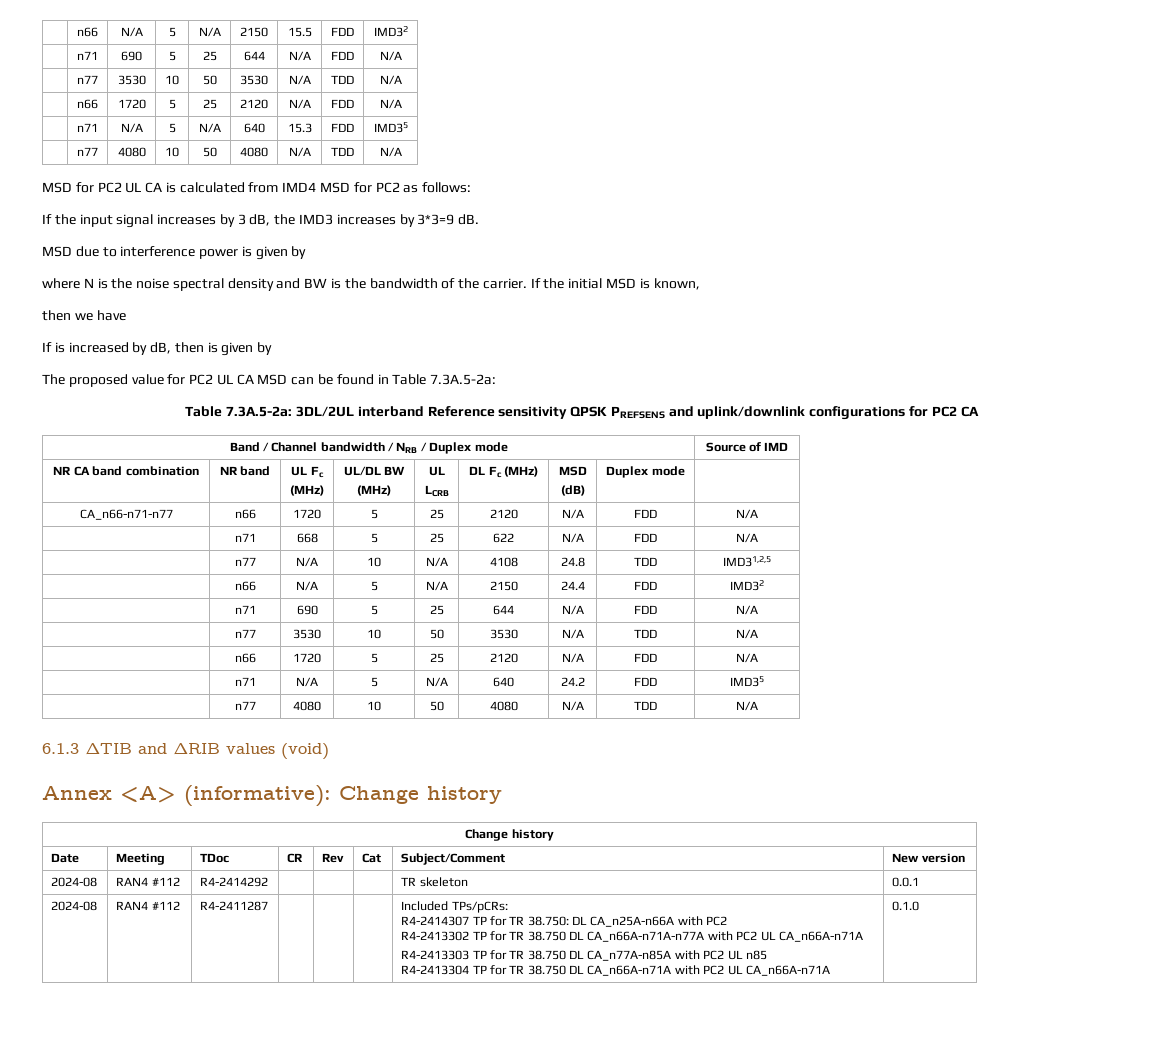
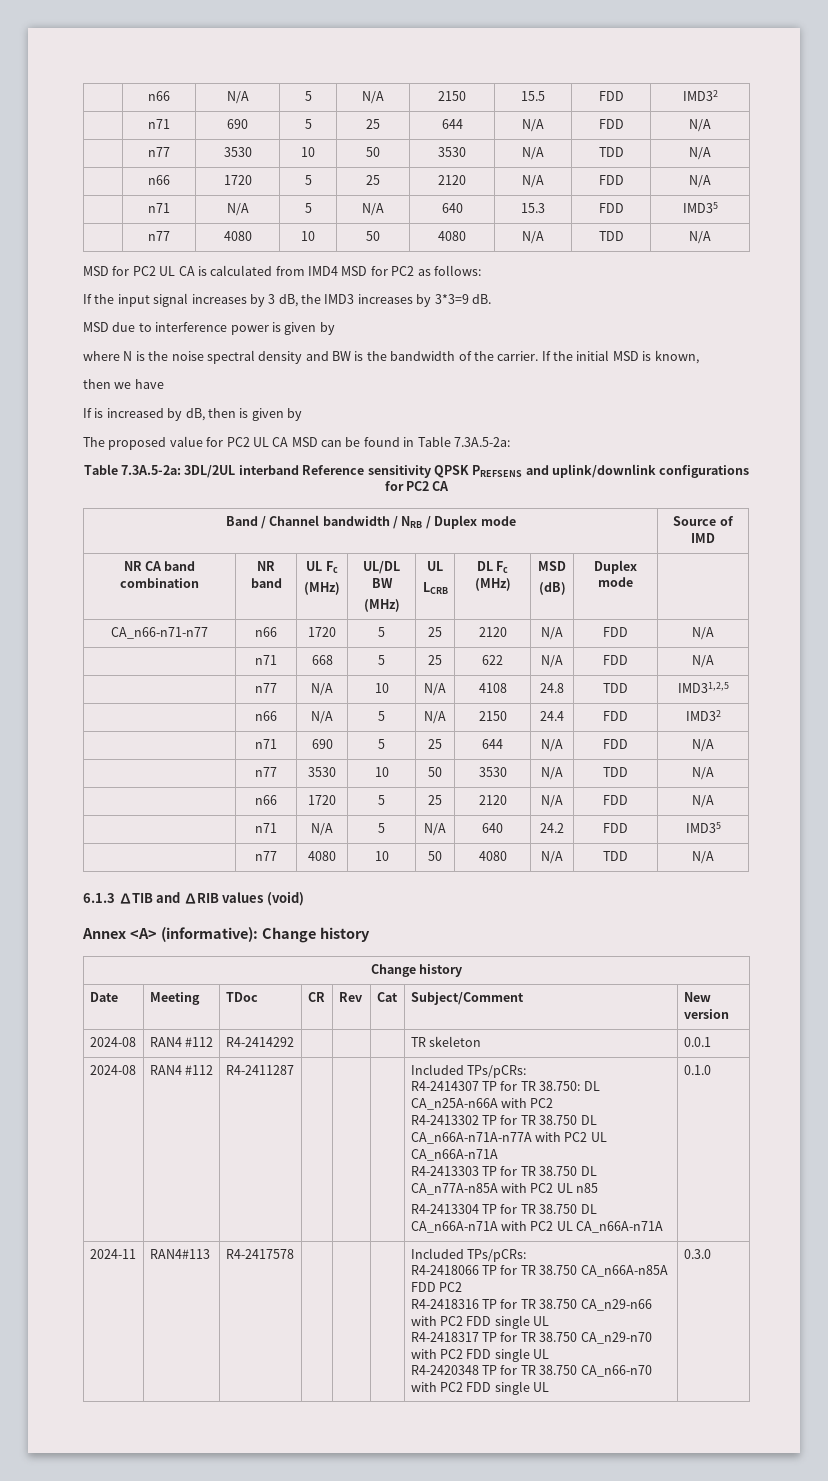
+ 2024-11 | RAN4#113 | R4-2417578 | | | | Included TPs/pCRs:
+ R4-2418066 TP for TR 38.750 CA_n66A-n85A FDD PC2
+ R4-2418316 TP for TR 38.750 CA_n29-n66 with PC2 FDD single UL
+ R4-2418317 TP for TR 38.750 CA_n29-n70 with PC2 FDD single UL
+ R4-2420348 TP for TR 38.750 CA_n66-n70 with PC2 FDD single UL | 0.3.0

